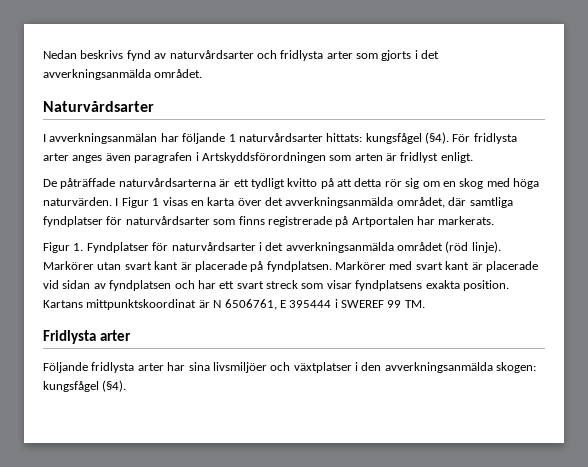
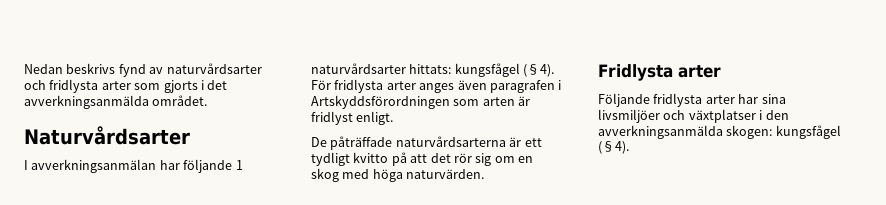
- De påträffade naturvårdsarterna är ett tydligt kvitto på att detta rör sig om en skog med höga naturvärden. I Figur 1 visas en karta över det avverkningsanmälda området, där samtliga fyndplatser för naturvårdsarter som finns registrerade på Artportalen har markerats.
- Figur 1. Fyndplatser för naturvårdsarter i det avverkningsanmälda området (röd linje). Markörer utan svart kant är placerade på fyndplatsen. Markörer med svart kant är placerade vid sidan av fyndplatsen och har ett svart streck som visar fyndplatsens exakta position. Kartans mittpunktskoordinat är N 6506761, E 395444 i SWEREF 99 TM.
+ De påträffade naturvårdsarterna är ett tydligt kvitto på att det rör sig om en skog med höga naturvärden.

